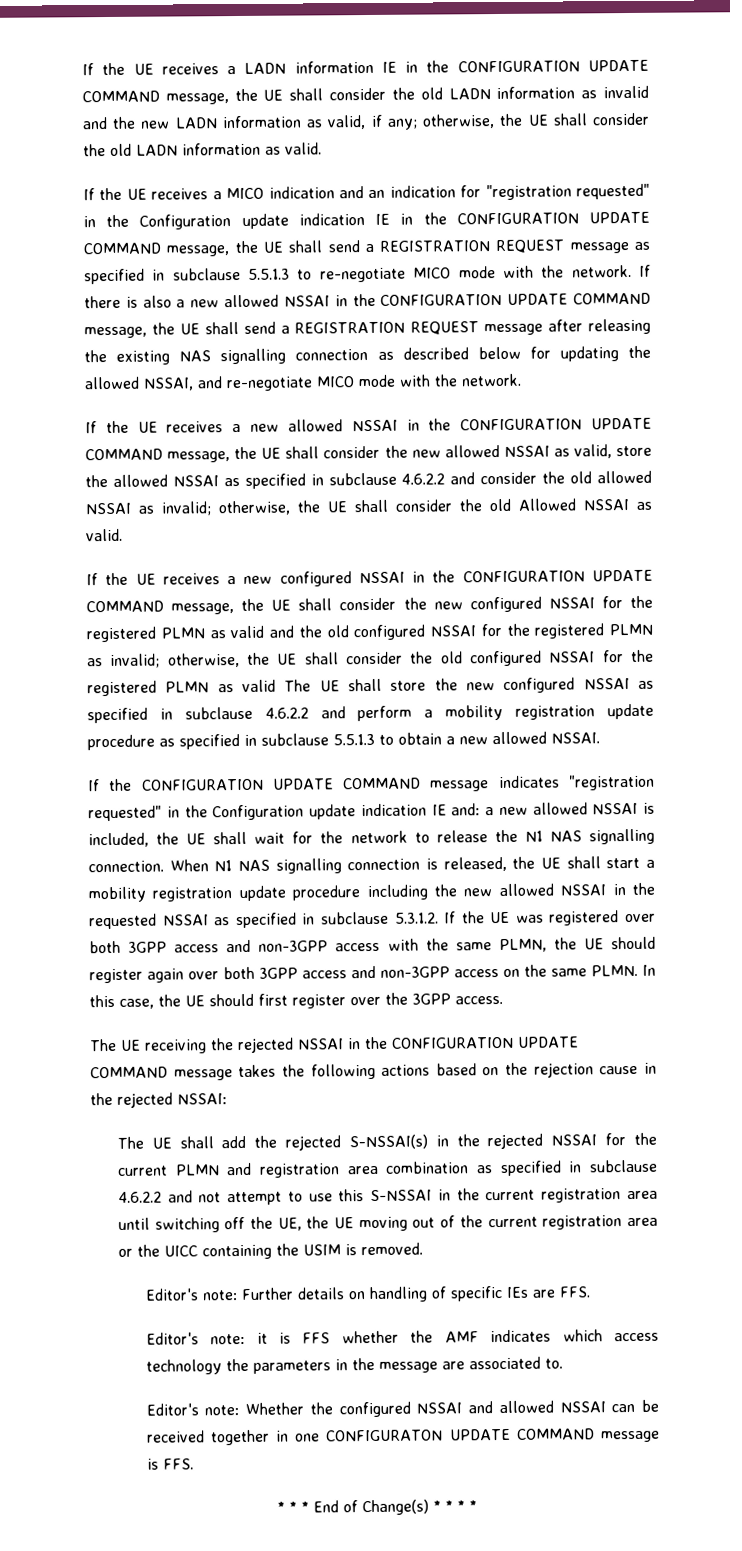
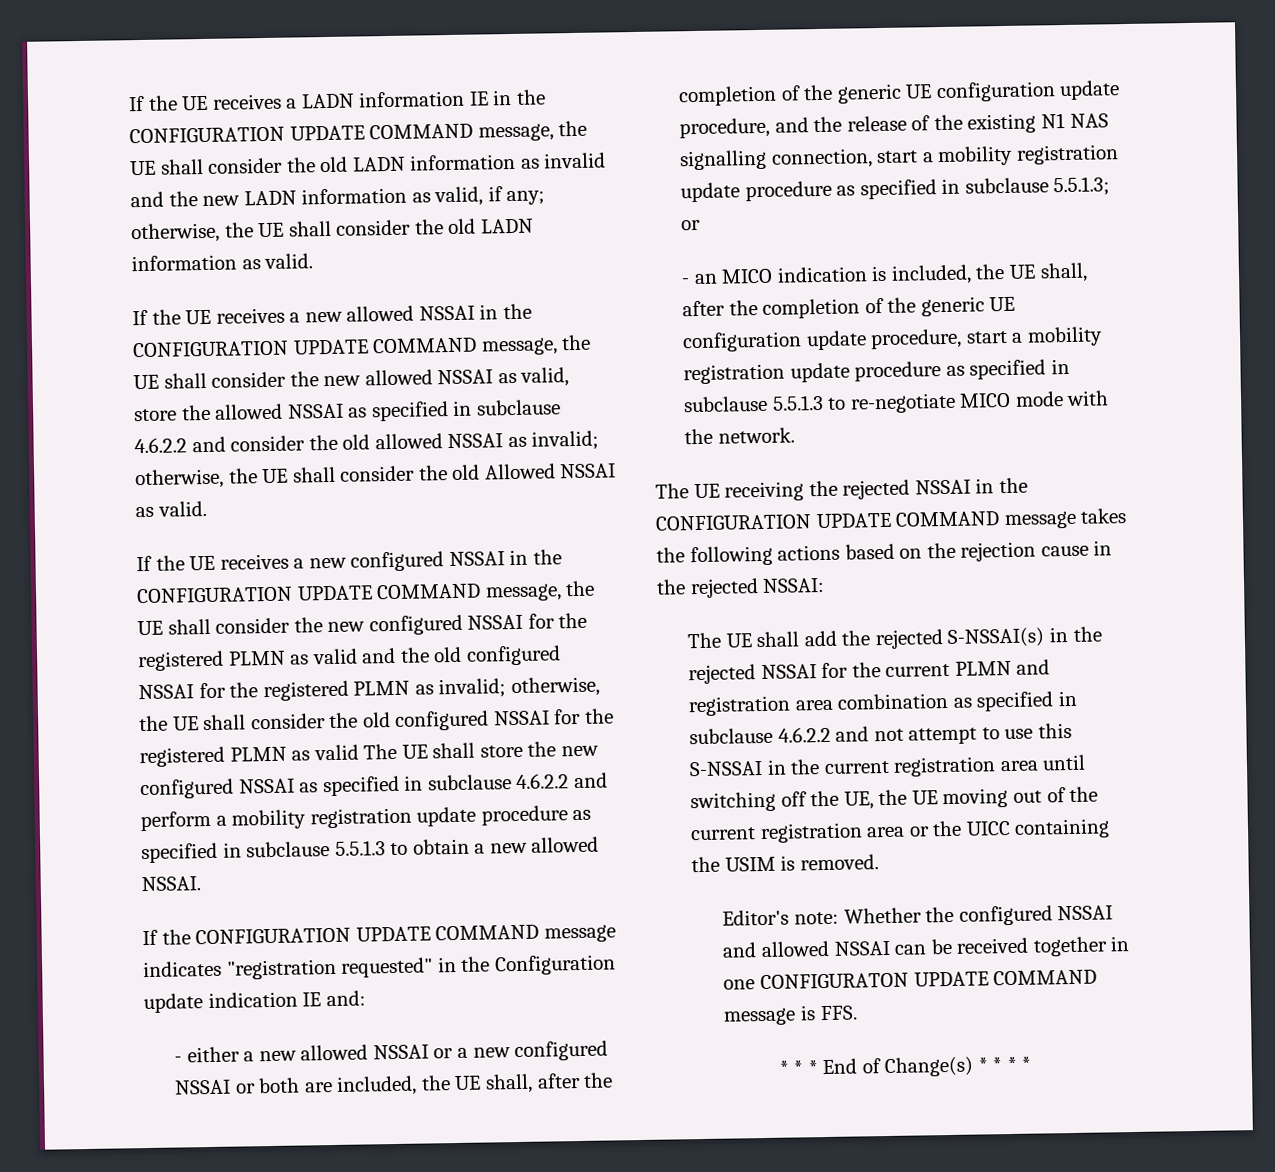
- If the UE receives a MICO indication and an indication for "registration requested" in the Configuration update indication IE in the CONFIGURATION UPDATE COMMAND message, the UE shall send a REGISTRATION REQUEST message as specified in subclause 5.5.1.3 to re-negotiate MICO mode with the network. If there is also a new allowed NSSAI in the CONFIGURATION UPDATE COMMAND message, the UE shall send a REGISTRATION REQUEST message after releasing the existing NAS signalling connection as described below for updating the allowed NSSAI, and re-negotiate MICO mode with the network.
- If the CONFIGURATION UPDATE COMMAND message indicates "registration requested" in the Configuration update indication IE and: a new allowed NSSAI is included, the UE shall wait for the network to release the N1 NAS signalling connection. When N1 NAS signalling connection is released, the UE shall start a mobility registration update procedure including the new allowed NSSAI in the requested NSSAI as specified in subclause 5.3.1.2. If the UE was registered over both 3GPP access and non-3GPP access with the same PLMN, the UE should register again over both 3GPP access and non-3GPP access on the same PLMN. In this case, the UE should first register over the 3GPP access.
+ If the CONFIGURATION UPDATE COMMAND message indicates "registration requested" in the Configuration update indication IE and:
+ - either a new allowed NSSAI or a new configured NSSAI or both are included, the UE shall, after the completion of the generic UE configuration update procedure, and the release of the existing N1 NAS signalling connection, start a mobility registration update procedure as specified in subclause 5.5.1.3; or
+ - an MICO indication is included, the UE shall, after the completion of the generic UE configuration update procedure, start a mobility registration update procedure as specified in subclause 5.5.1.3 to re-negotiate MICO mode with the network.
- Editor's note: Further details on handling of specific IEs are FFS.
- Editor's note: it is FFS whether the AMF indicates which access technology the parameters in the message are associated to.

